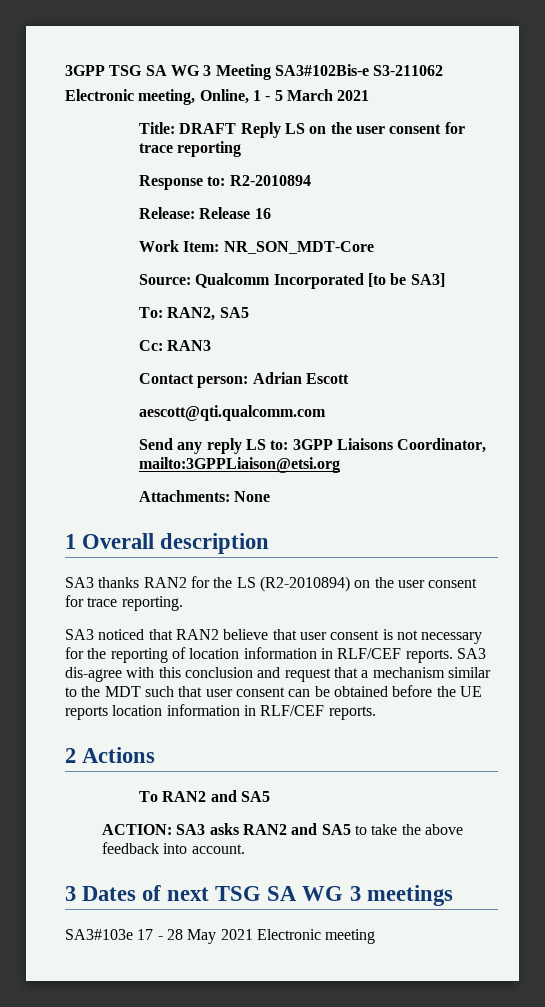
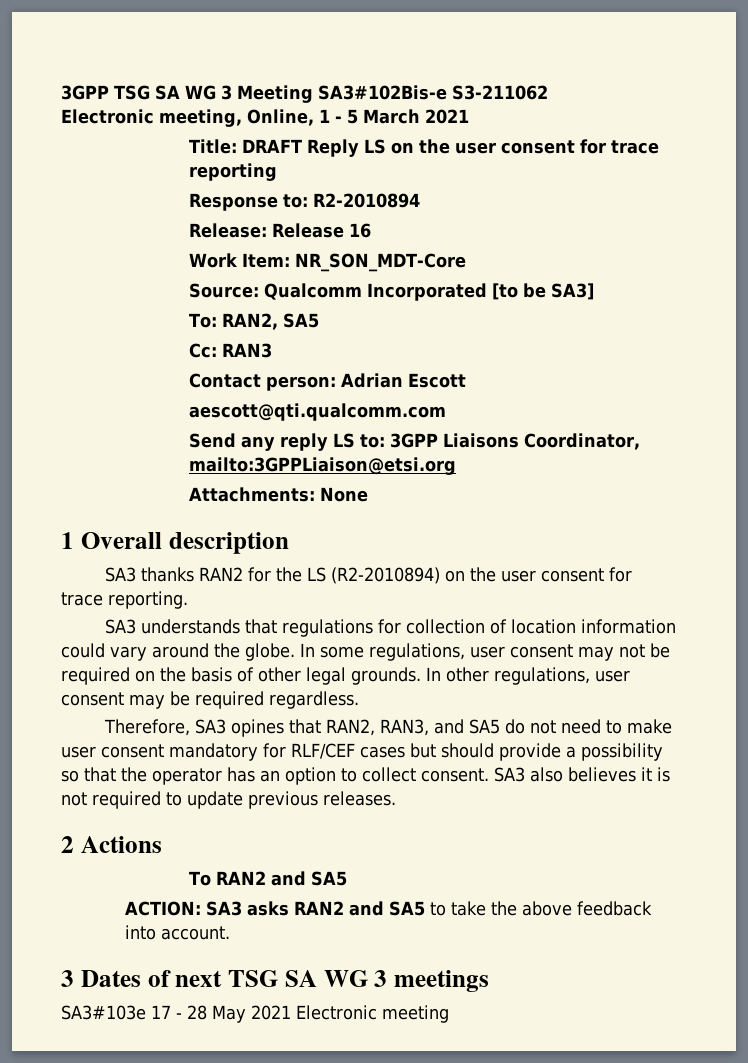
- SA3 noticed that RAN2 believe that user consent is not necessary for the reporting of location information in RLF/CEF reports. SA3 dis-agree with this conclusion and request that a mechanism similar to the MDT such that user consent can be obtained before the UE reports location information in RLF/CEF reports.
+ SA3 understands that regulations for collection of location information could vary around the globe. In some regulations, user consent may not be required on the basis of other legal grounds. In other regulations, user consent may be required regardless.
+ Therefore, SA3 opines that RAN2, RAN3, and SA5 do not need to make user consent mandatory for RLF/CEF cases but should provide a possibility so that the operator has an option to collect consent. SA3 also believes it is not required to update previous releases.

